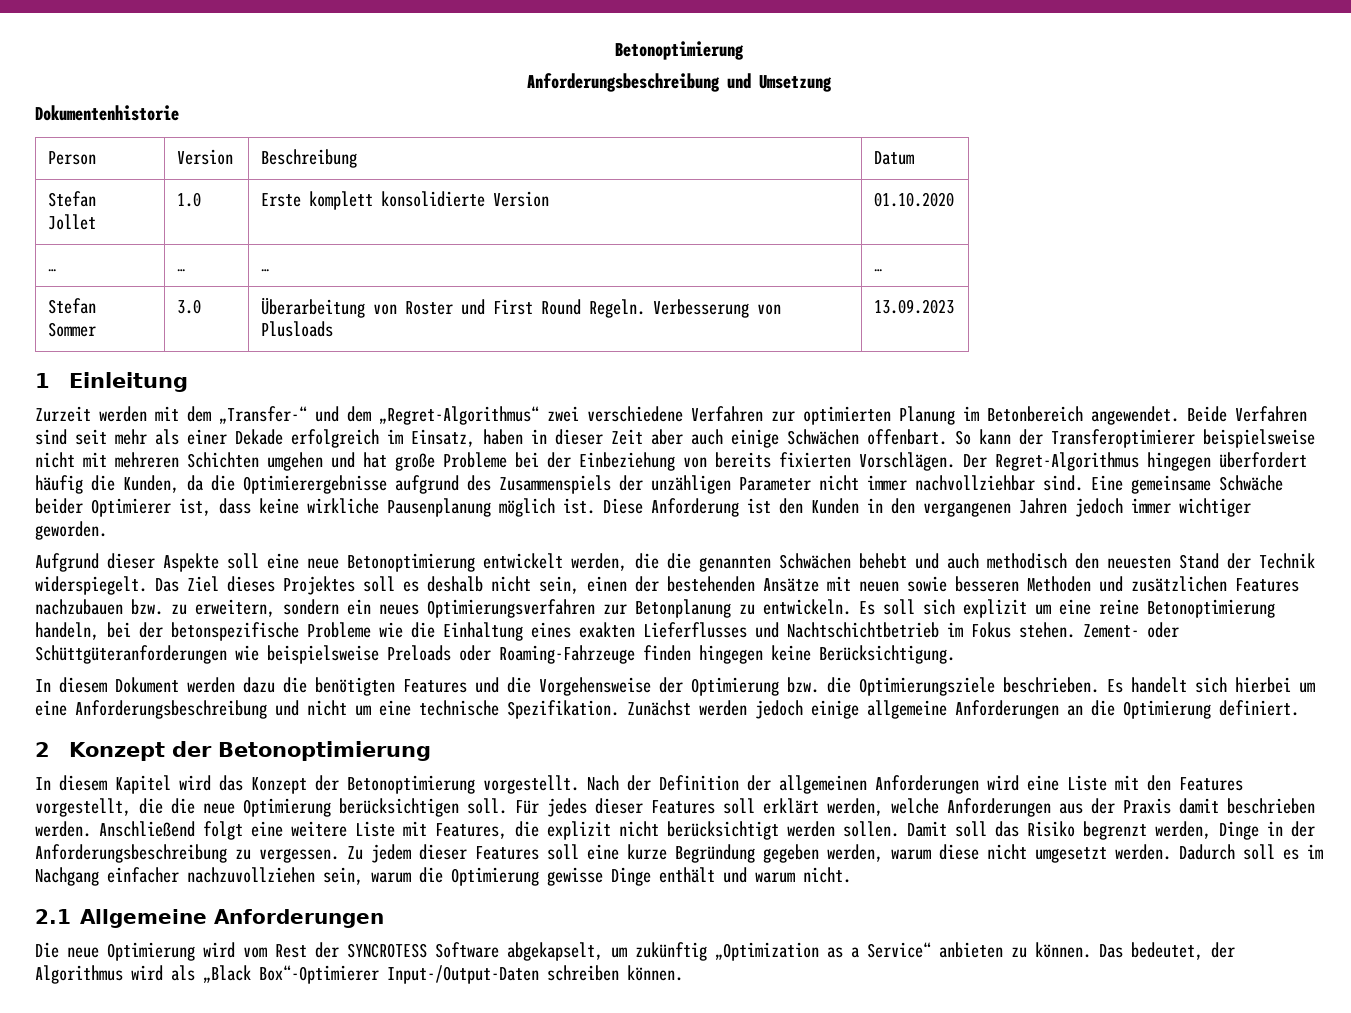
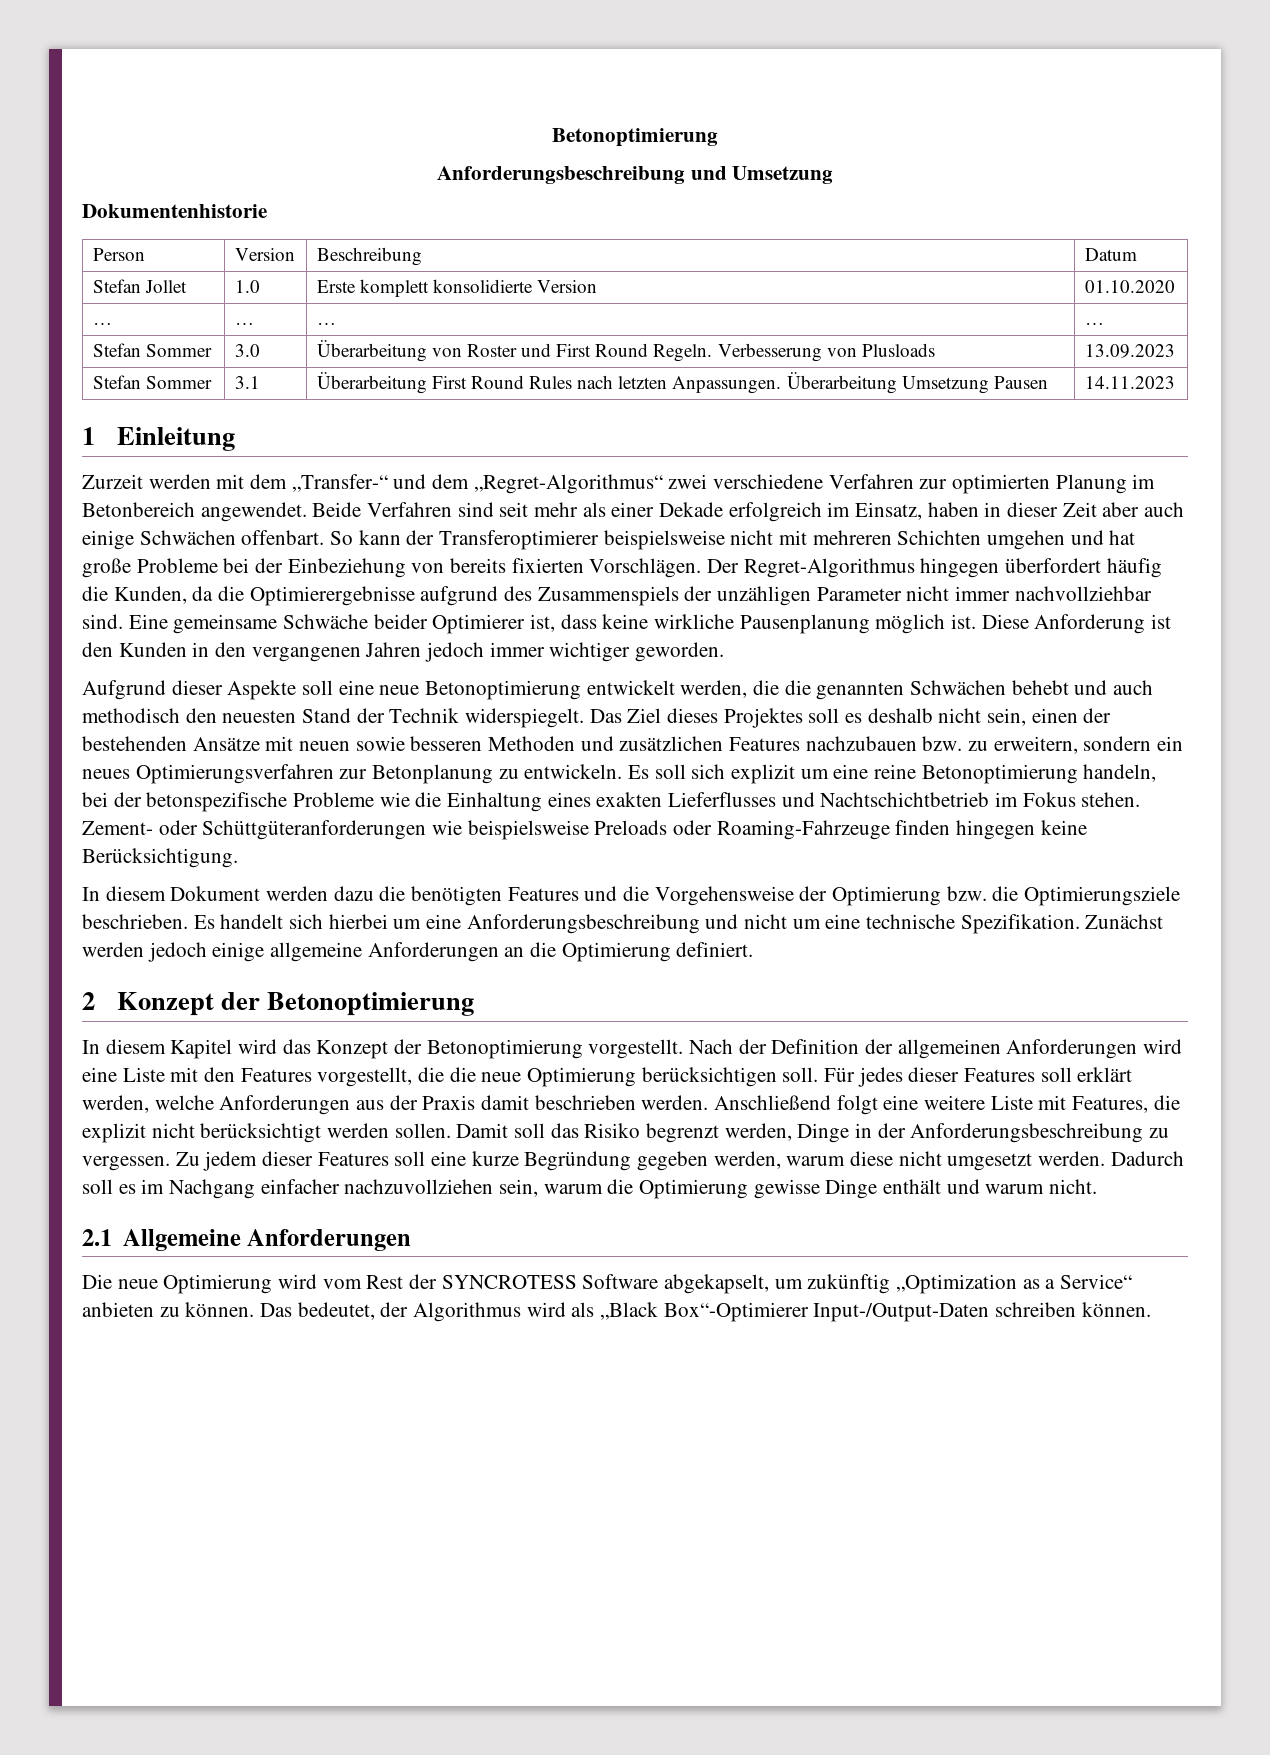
+ Stefan Sommer | 3.1 | Überarbeitung First Round Rules nach letzten Anpassungen. Überarbeitung Umsetzung Pausen | 14.11.2023

